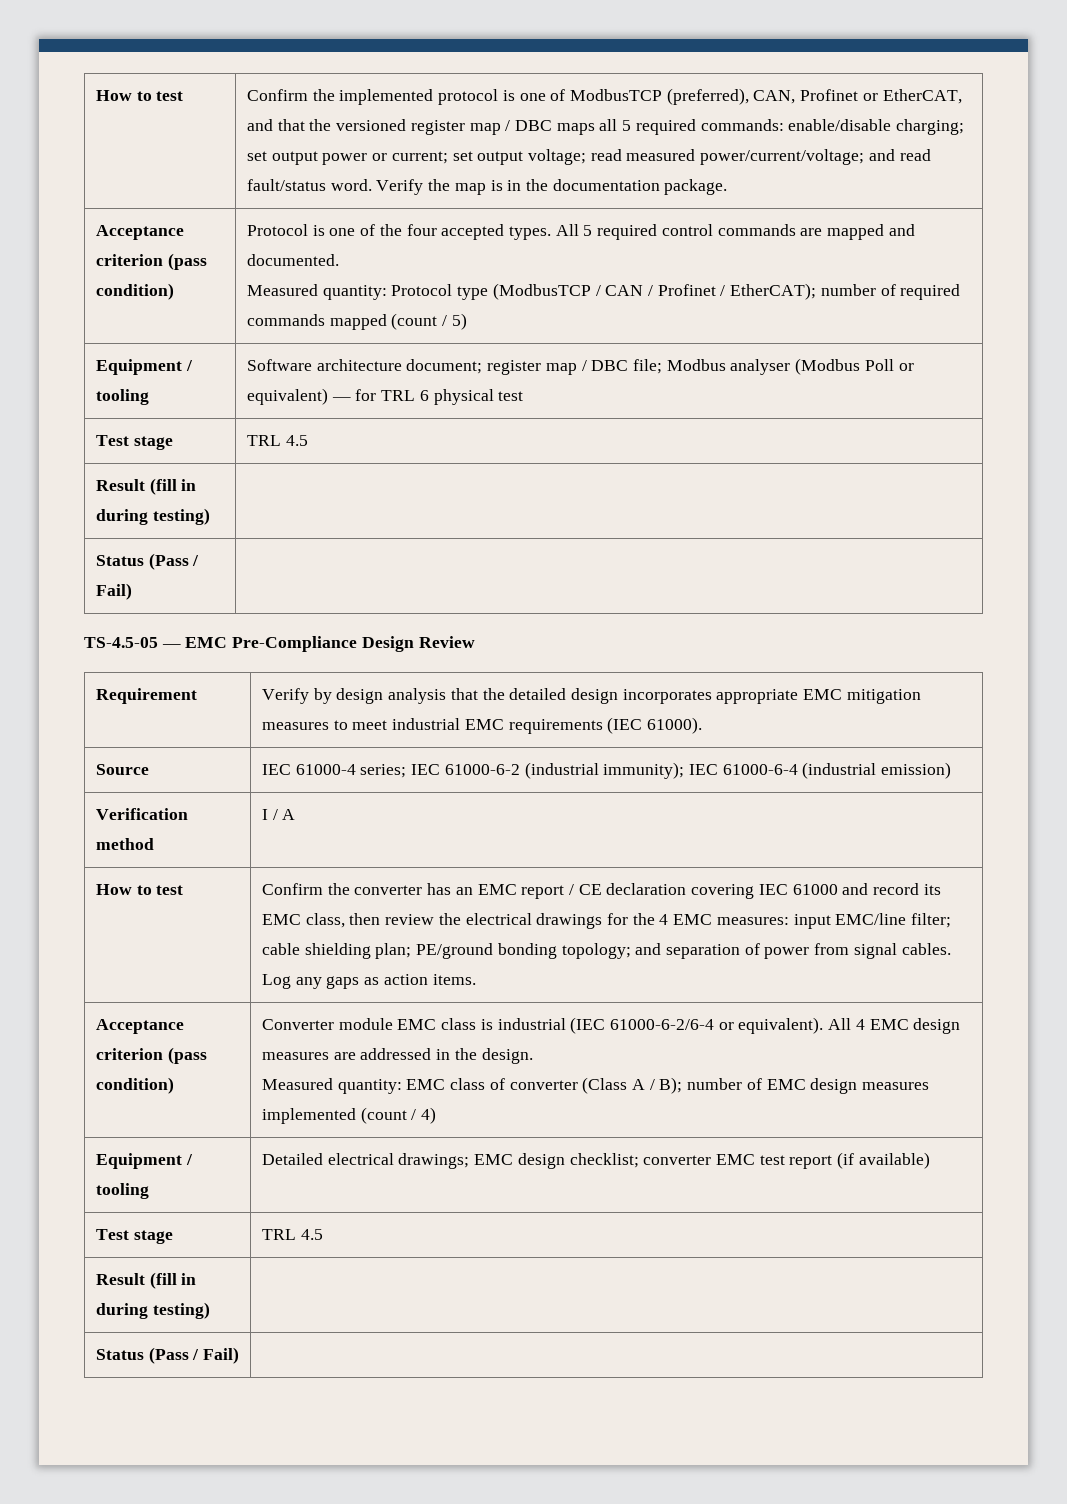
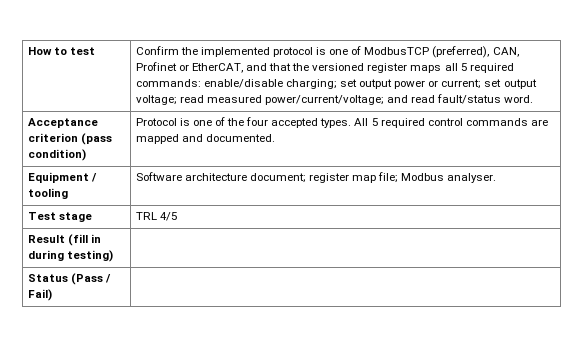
- Confirm the implemented protocol is one of ModbusTCP (preferred), CAN, Profinet or EtherCAT, and that the versioned register map / DBC maps all 5 required commands: enable/disable charging; set output power or current; set output voltage; read measured power/current/voltage; and read fault/status word. Verify the map is in the documentation package.
+ Confirm the implemented protocol is one of ModbusTCP (preferred), CAN, Profinet or EtherCAT, and that the versioned register maps all 5 required commands: enable/disable charging; set output power or current; set output voltage; read measured power/current/voltage; and read fault/status word.
  Acceptance criterion (pass condition) | Protocol is one of the four accepted types. All 5 required control commands are mapped and documented.
- Measured quantity: Protocol type (ModbusTCP / CAN / Profinet / EtherCAT); number of required commands mapped (count / 5)
- Equipment / tooling | Software architecture document; register map / DBC file; Modbus analyser (Modbus Poll or equivalent) — for TRL 6 physical test
- Test stage | TRL 4.5
- Result (fill in during testing) |
- Status (Pass / Fail) |
- TS-4.5-05 — EMC Pre-Compliance Design Review
- Requirement | Verify by design analysis that the detailed design incorporates appropriate EMC mitigation measures to meet industrial EMC requirements (IEC 61000).
- Source | IEC 61000-4 series; IEC 61000-6-2 (industrial immunity); IEC 61000-6-4 (industrial emission)
- Verification method | I / A
- How to test | Confirm the converter has an EMC report / CE declaration covering IEC 61000 and record its EMC class, then review the electrical drawings for the 4 EMC measures: input EMC/line filter; cable shielding plan; PE/ground bonding topology; and separation of power from signal cables. Log any gaps as action items.
- Acceptance criterion (pass condition) | Converter module EMC class is industrial (IEC 61000-6-2/6-4 or equivalent). All 4 EMC design measures are addressed in the design.
- Measured quantity: EMC class of converter (Class A / B); number of EMC design measures implemented (count / 4)
- Equipment / tooling | Detailed electrical drawings; EMC design checklist; converter EMC test report (if available)
- Test stage | TRL 4.5
+ Equipment / tooling | Software architecture document; register map file; Modbus analyser.
+ Test stage | TRL 4/5

